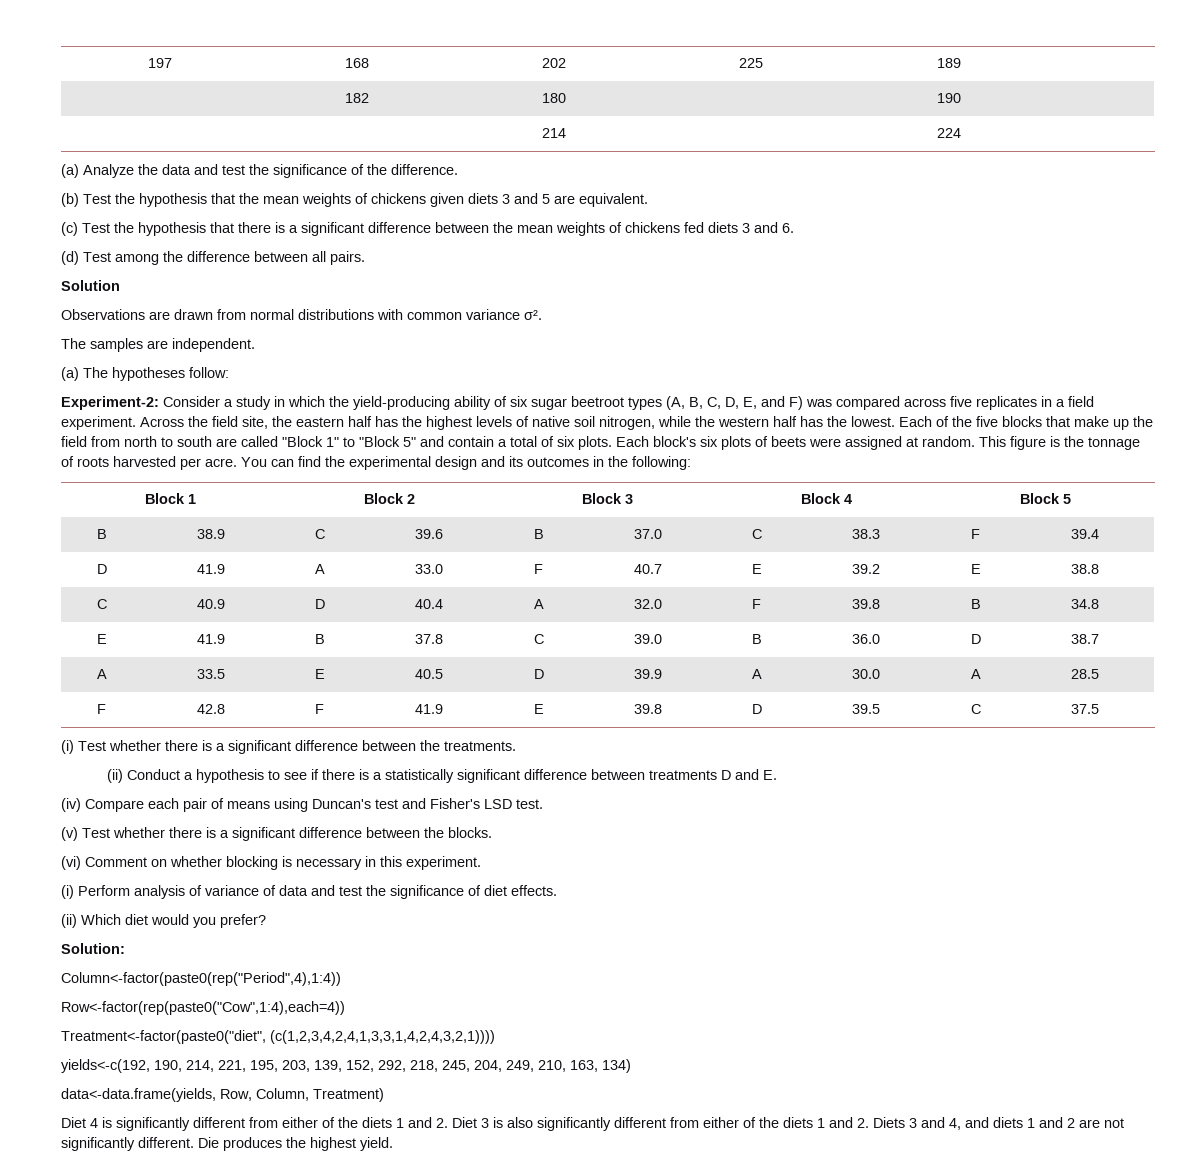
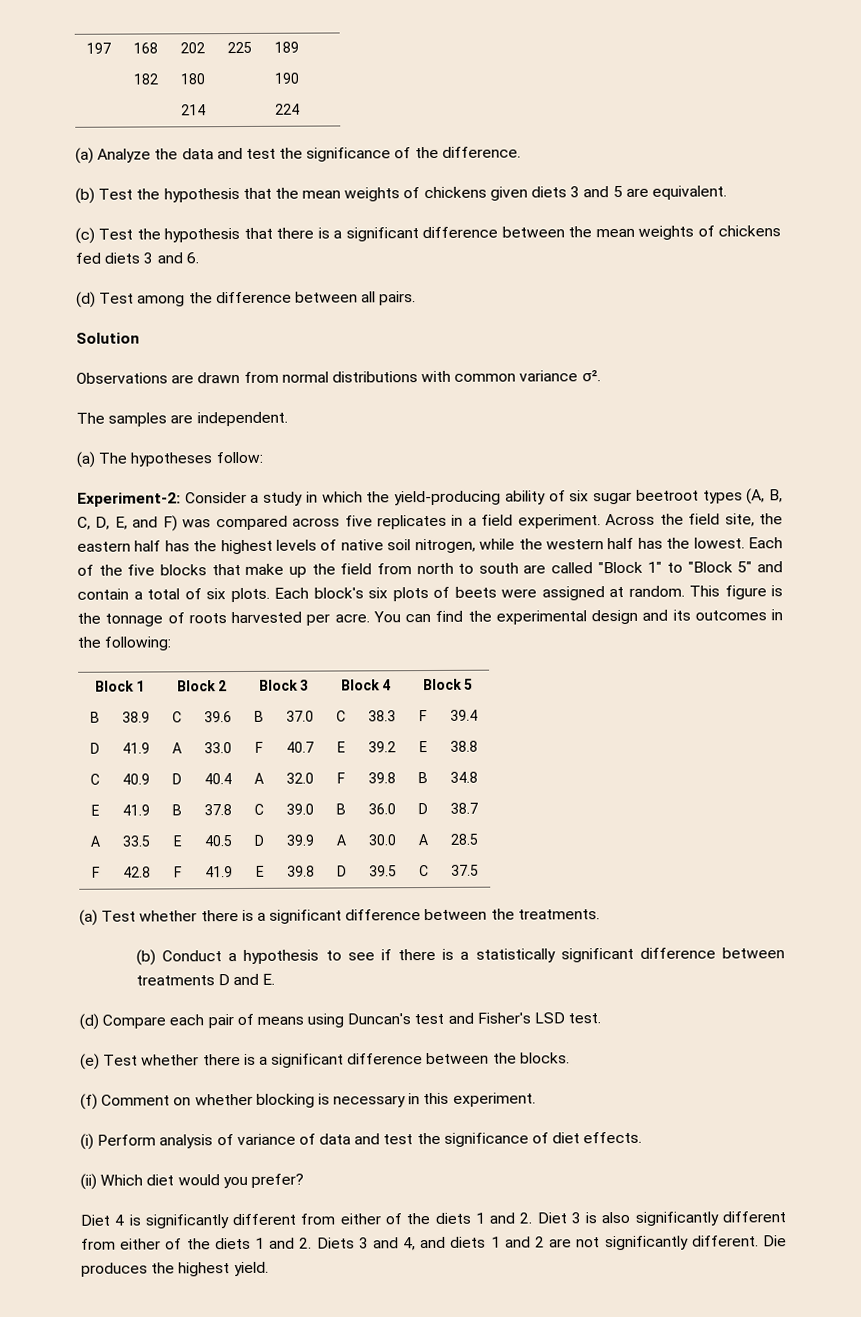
- (i) Test whether there is a significant difference between the treatments.
+ (a) Test whether there is a significant difference between the treatments.
- (ii) Conduct a hypothesis to see if there is a statistically significant difference between treatments D and E.
+ (b) Conduct a hypothesis to see if there is a statistically significant difference between treatments D and E.
- (iv) Compare each pair of means using Duncan's test and Fisher's LSD test.
+ (d) Compare each pair of means using Duncan's test and Fisher's LSD test.
- (v) Test whether there is a significant difference between the blocks.
+ (e) Test whether there is a significant difference between the blocks.
- (vi) Comment on whether blocking is necessary in this experiment.
+ (f) Comment on whether blocking is necessary in this experiment.
- Solution:
- Column<-factor(paste0(rep("Period",4),1:4))
- Row<-factor(rep(paste0("Cow",1:4),each=4))
- Treatment<-factor(paste0("diet", (c(1,2,3,4,2,4,1,3,3,1,4,2,4,3,2,1))))
- yields<-c(192, 190, 214, 221, 195, 203, 139, 152, 292, 218, 245, 204, 249, 210, 163, 134)
- data<-data.frame(yields, Row, Column, Treatment)

